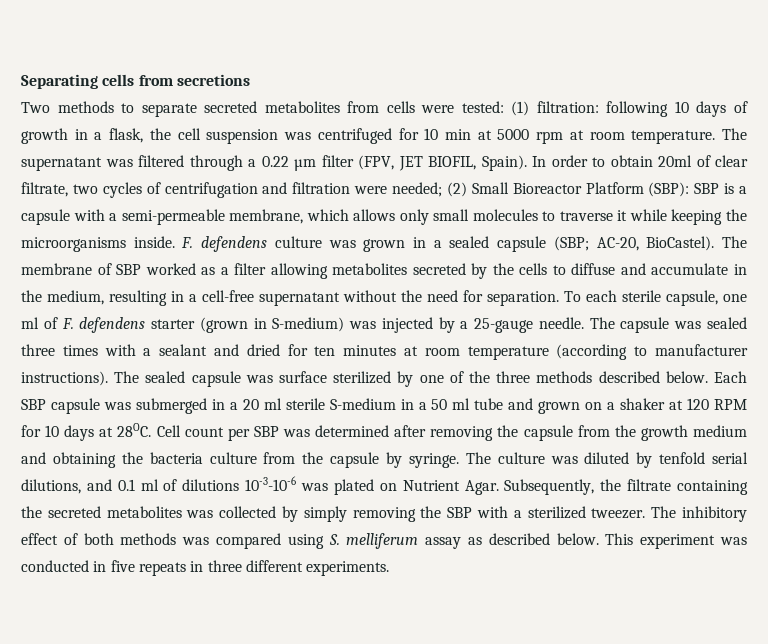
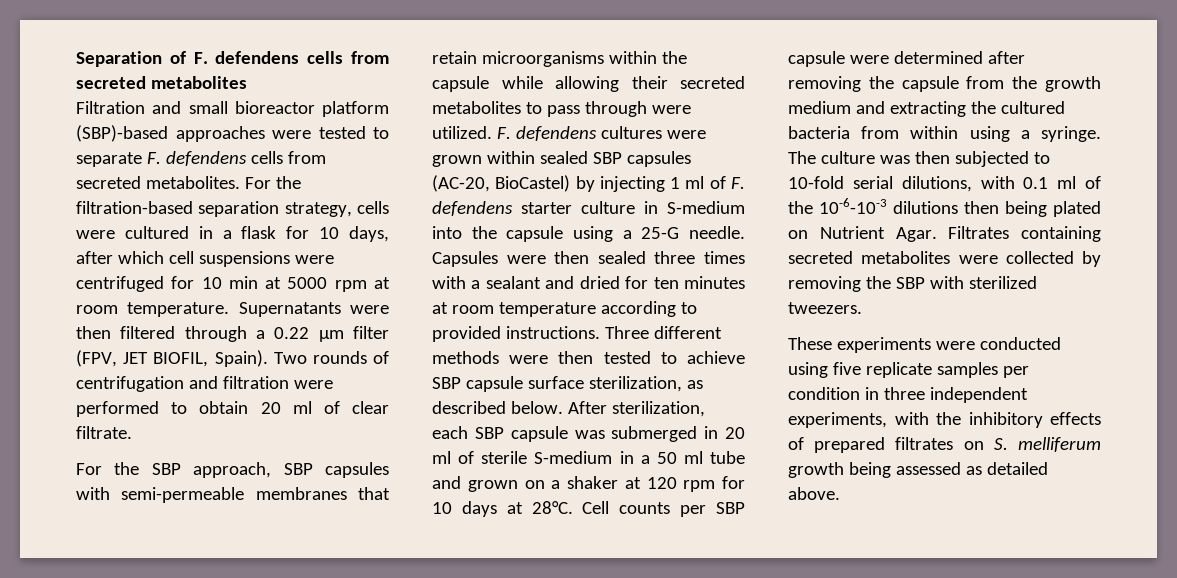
- Separating cells from secretions
- Two methods to separate secreted metabolites from cells were tested: (1) filtration: following 10 days of growth in a flask, the cell suspension was centrifuged for 10 min at 5000 rpm at room temperature.
+ Separation of F. defendens cells from secreted metabolites
+ Filtration and small bioreactor platform (SBP)-based approaches were tested to separate F. defendens cells from secreted metabolites. For the filtration-based separation strategy, cells were cultured in a flask for 10 days, after which cell suspensions were centrifuged for 10 min at 5000 rpm at room temperature.
- The supernatant was filtered through a 0.22 µm filter (FPV, JET BIOFIL, Spain).
+ Supernatants were then filtered through a 0.22 µm filter (FPV, JET BIOFIL, Spain).
- In order to obtain 20ml of clear filtrate, two cycles of centrifugation and filtration were needed; (2) Small Bioreactor Platform (SBP): SBP is a capsule with a semi-permeable membrane, which allows only small molecules to traverse it while keeping the microorganisms inside. F. defendens culture was grown in a sealed capsule (SBP; AC-20, BioCastel). The membrane of SBP worked as a filter allowing metabolites secreted by the cells to diffuse and accumulate in the medium, resulting in a cell-free supernatant without the need for separation. To each sterile capsule, one ml of F. defendens starter (grown in S-medium) was injected by a 25-gauge needle. The capsule was sealed three times with a sealant and dried for ten minutes at room temperature (according to manufacturer instructions). The sealed capsule was surface sterilized by one of the three methods described below. Each SBP capsule was submerged in a 20 ml sterile S-medium in a 50 ml tube and grown on a shaker at 120 RPM for 10 days at 28OC. Cell count per SBP was determined after removing the capsule from the growth medium and obtaining the bacteria culture from the capsule by syringe. The culture was diluted by tenfold serial dilutions, and 0.1 ml of dilutions 10-3-10-6 was plated on Nutrient Agar. Subsequently, the filtrate containing the secreted metabolites was collected by simply removing the SBP with a sterilized tweezer. The inhibitory effect of both methods was compared using S. melliferum assay as described below. This experiment was conducted in five repeats in three different experiments.
+ Two rounds of centrifugation and filtration were performed to obtain 20 ml of clear filtrate.
+ For the SBP approach, SBP capsules with semi-permeable membranes that retain microorganisms within the capsule while allowing their secreted metabolites to pass through were utilized. F. defendens cultures were grown within sealed SBP capsules (AC-20, BioCastel) by injecting 1 ml of F. defendens starter culture in S-medium into the capsule using a 25-G needle. Capsules were then sealed three times with a sealant and dried for ten minutes at room temperature according to provided instructions. Three different methods were then tested to achieve SBP capsule surface sterilization, as described below. After sterilization, each SBP capsule was submerged in 20 ml of sterile S-medium in a 50 ml tube and grown on a shaker at 120 rpm for 10 days at 28°C. Cell counts per SBP capsule were determined after removing the capsule from the growth medium and extracting the cultured bacteria from within using a syringe. The culture was then subjected to 10-fold serial dilutions, with 0.1 ml of the 10-6-10-3 dilutions then being plated on Nutrient Agar. Filtrates containing secreted metabolites were collected by removing the SBP with sterilized tweezers.
+ These experiments were conducted using five replicate samples per condition in three independent experiments, with the inhibitory effects of prepared filtrates on S. melliferum growth being assessed as detailed above.

